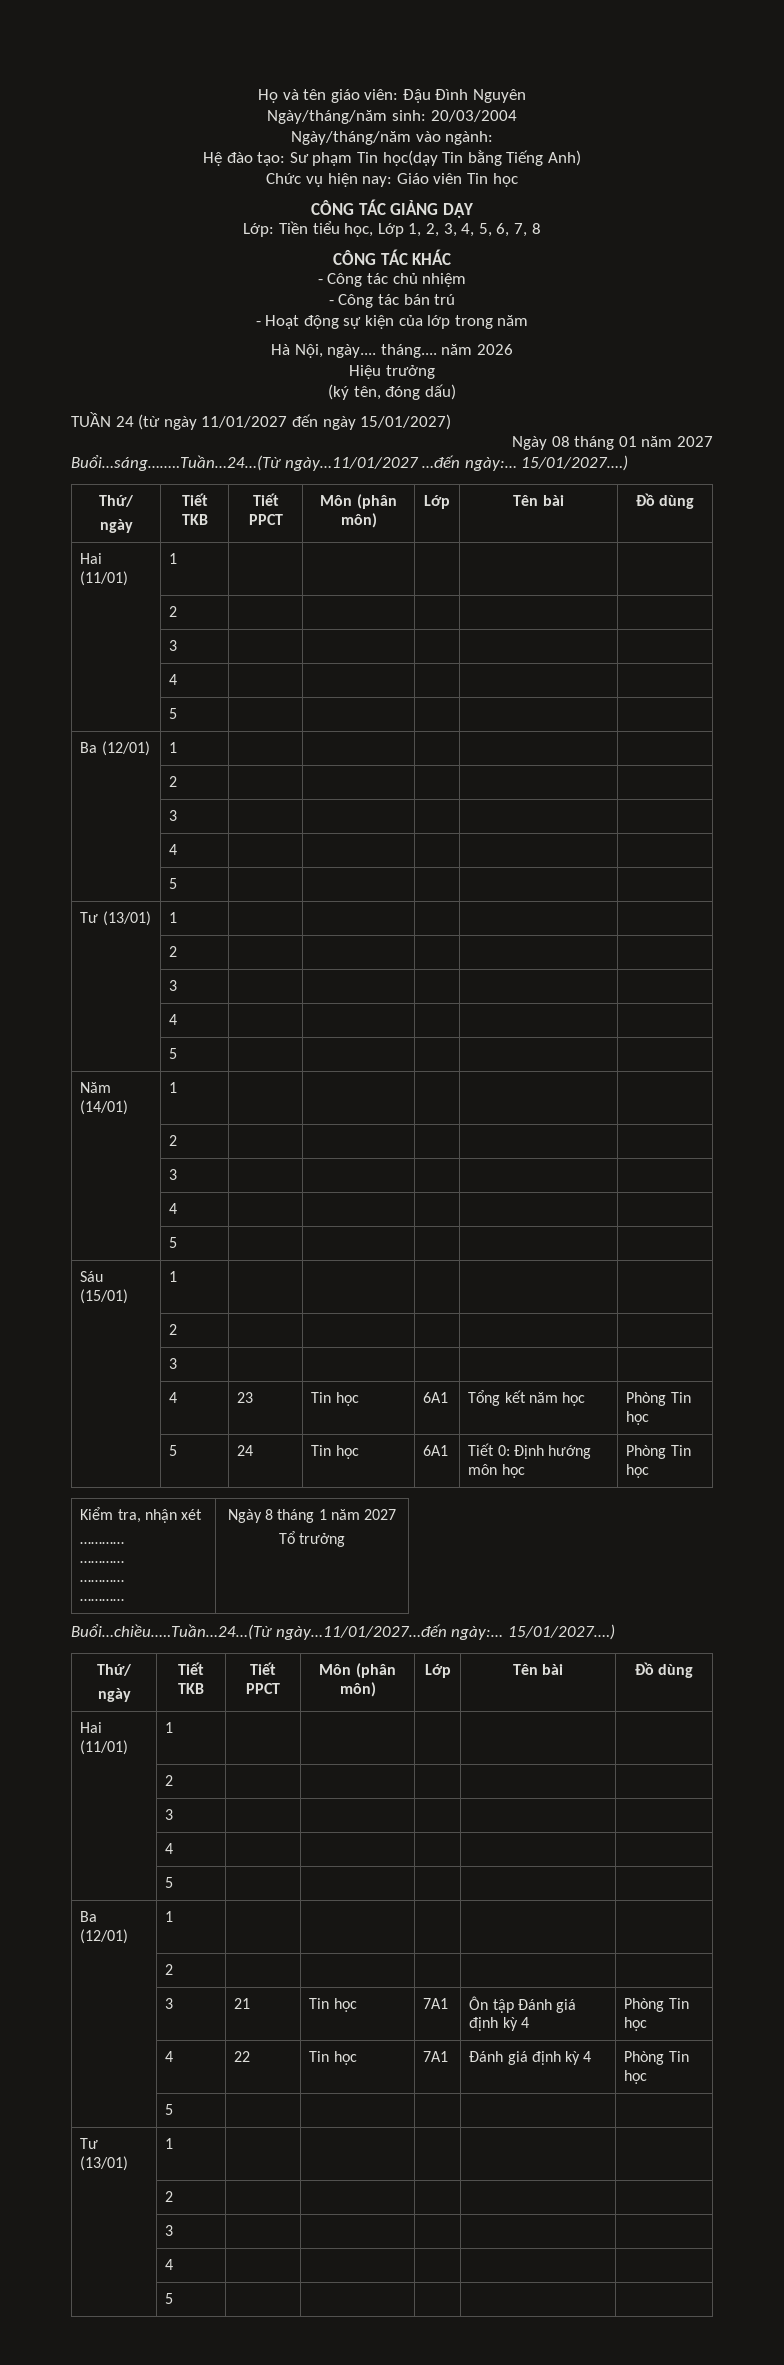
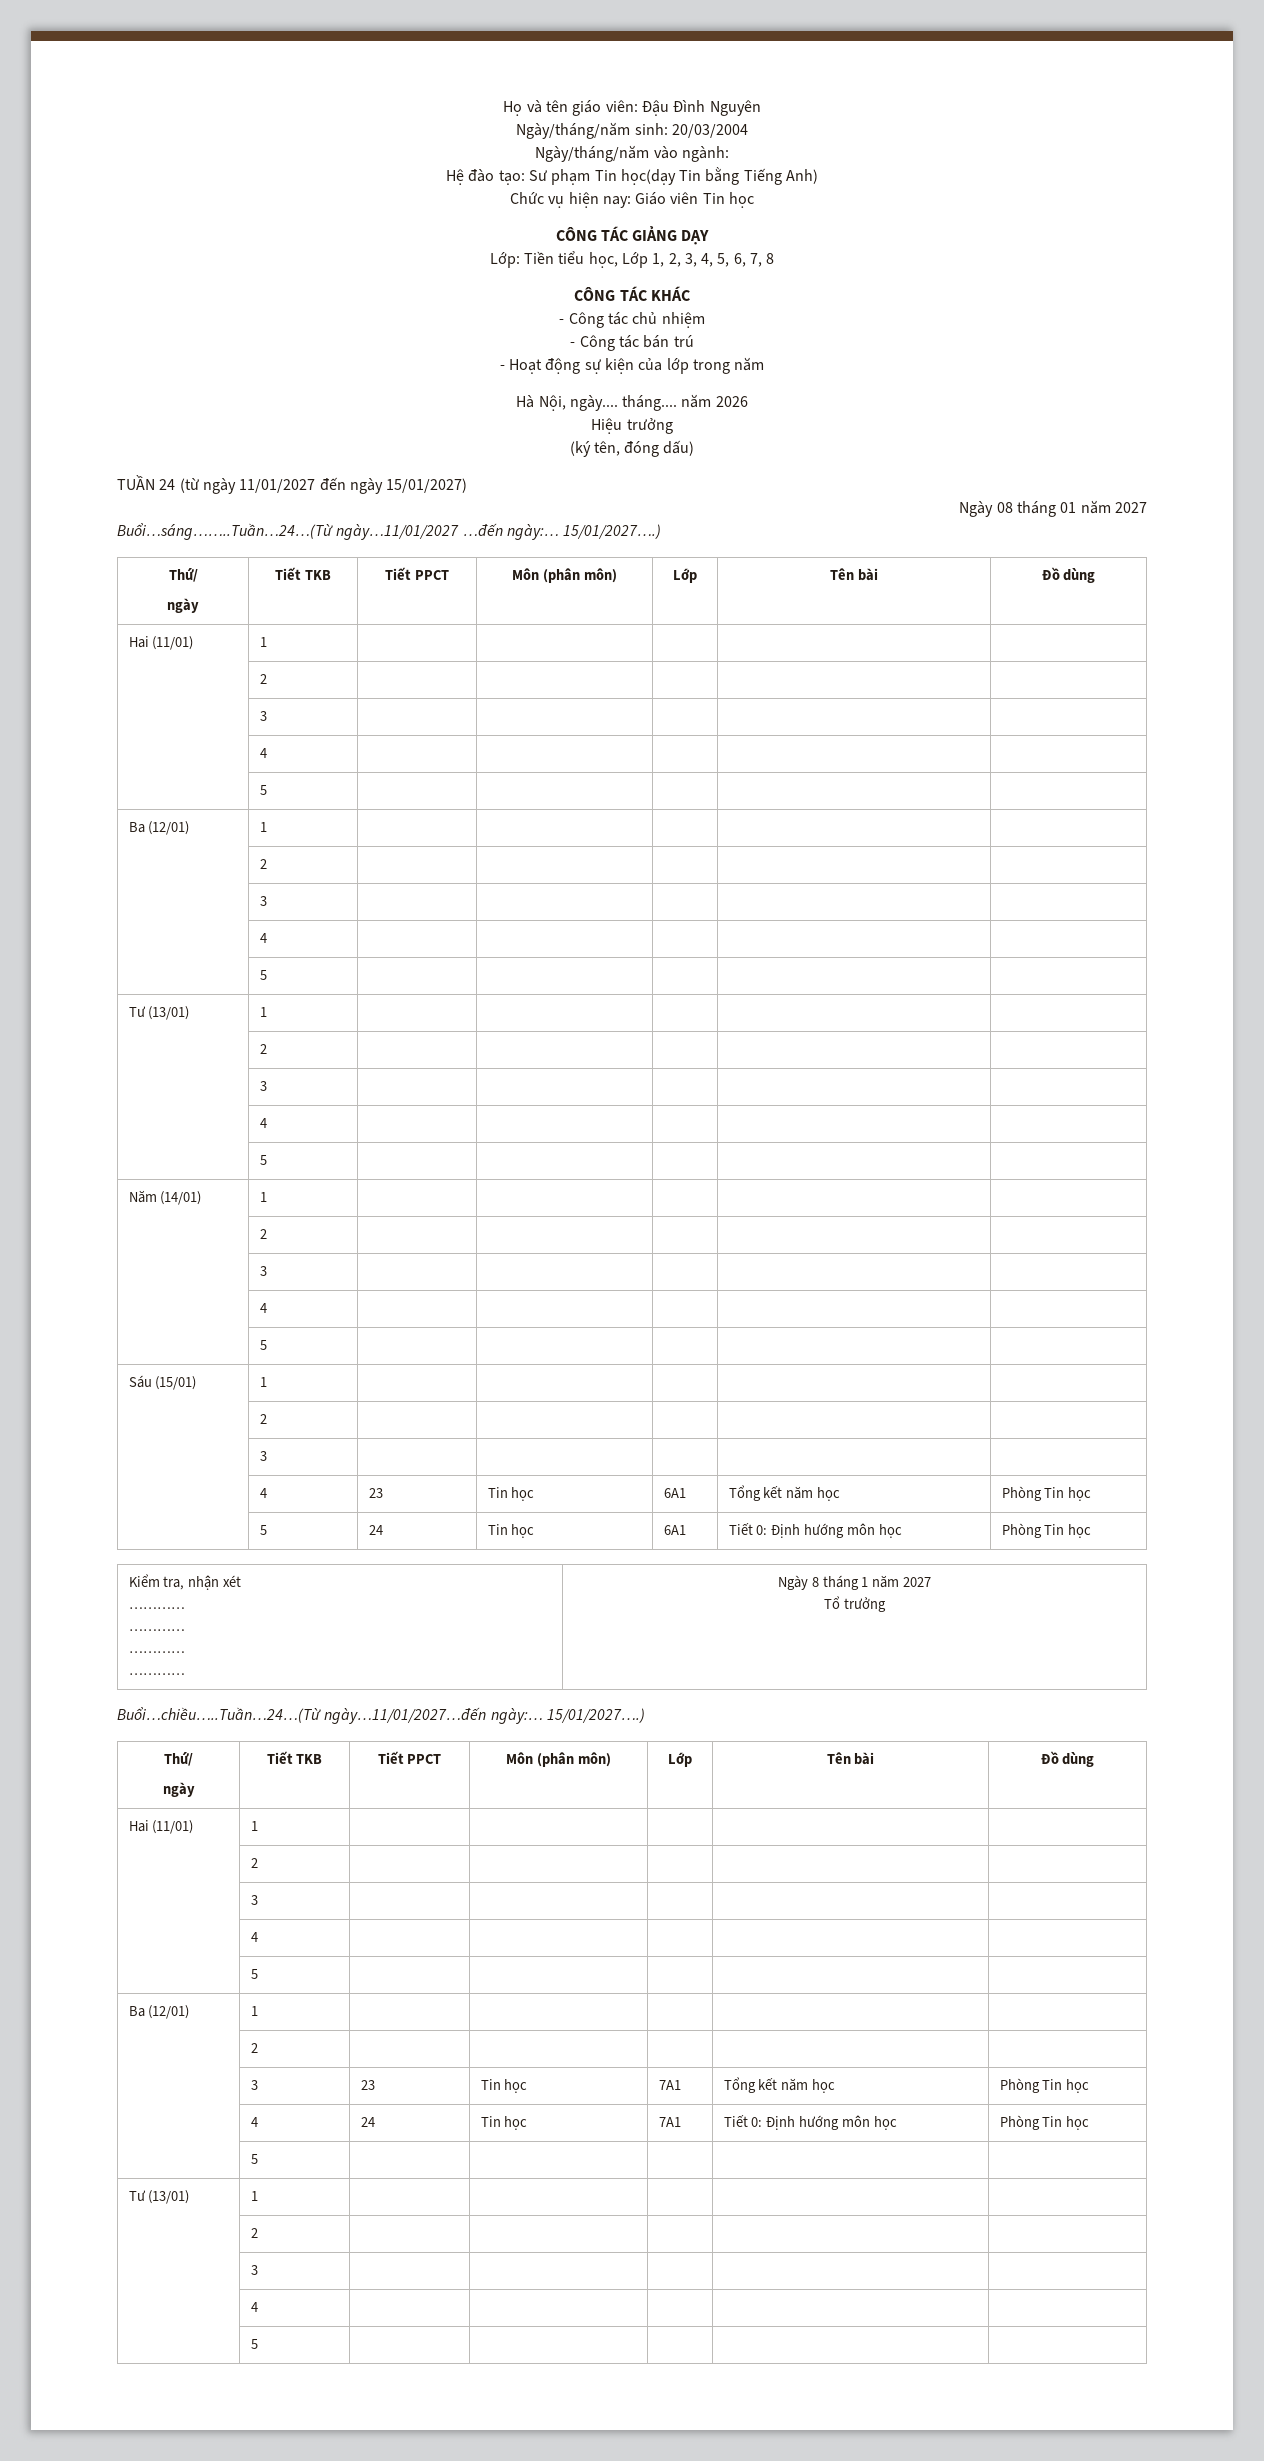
- | 3 | 21 | Tin học | 7A1 | Ôn tập Đánh giá định kỳ 4 | Phòng Tin học
+ | 3 | 23 | Tin học | 7A1 | Tổng kết năm học | Phòng Tin học
- | 4 | 22 | Tin học | 7A1 | Đánh giá định kỳ 4 | Phòng Tin học
+ | 4 | 24 | Tin học | 7A1 | Tiết 0: Định hướng môn học | Phòng Tin học

